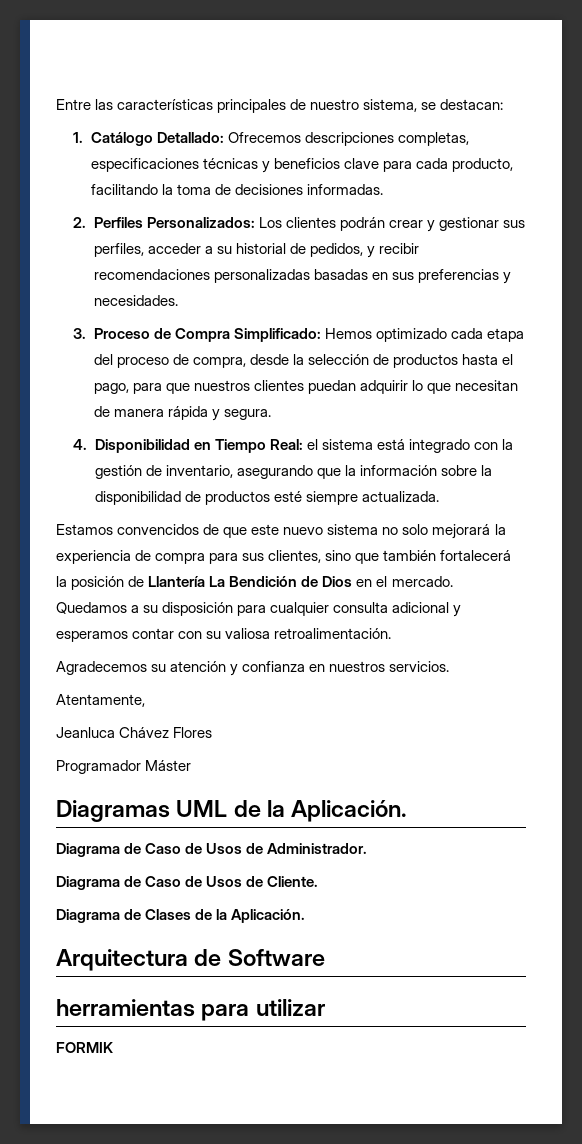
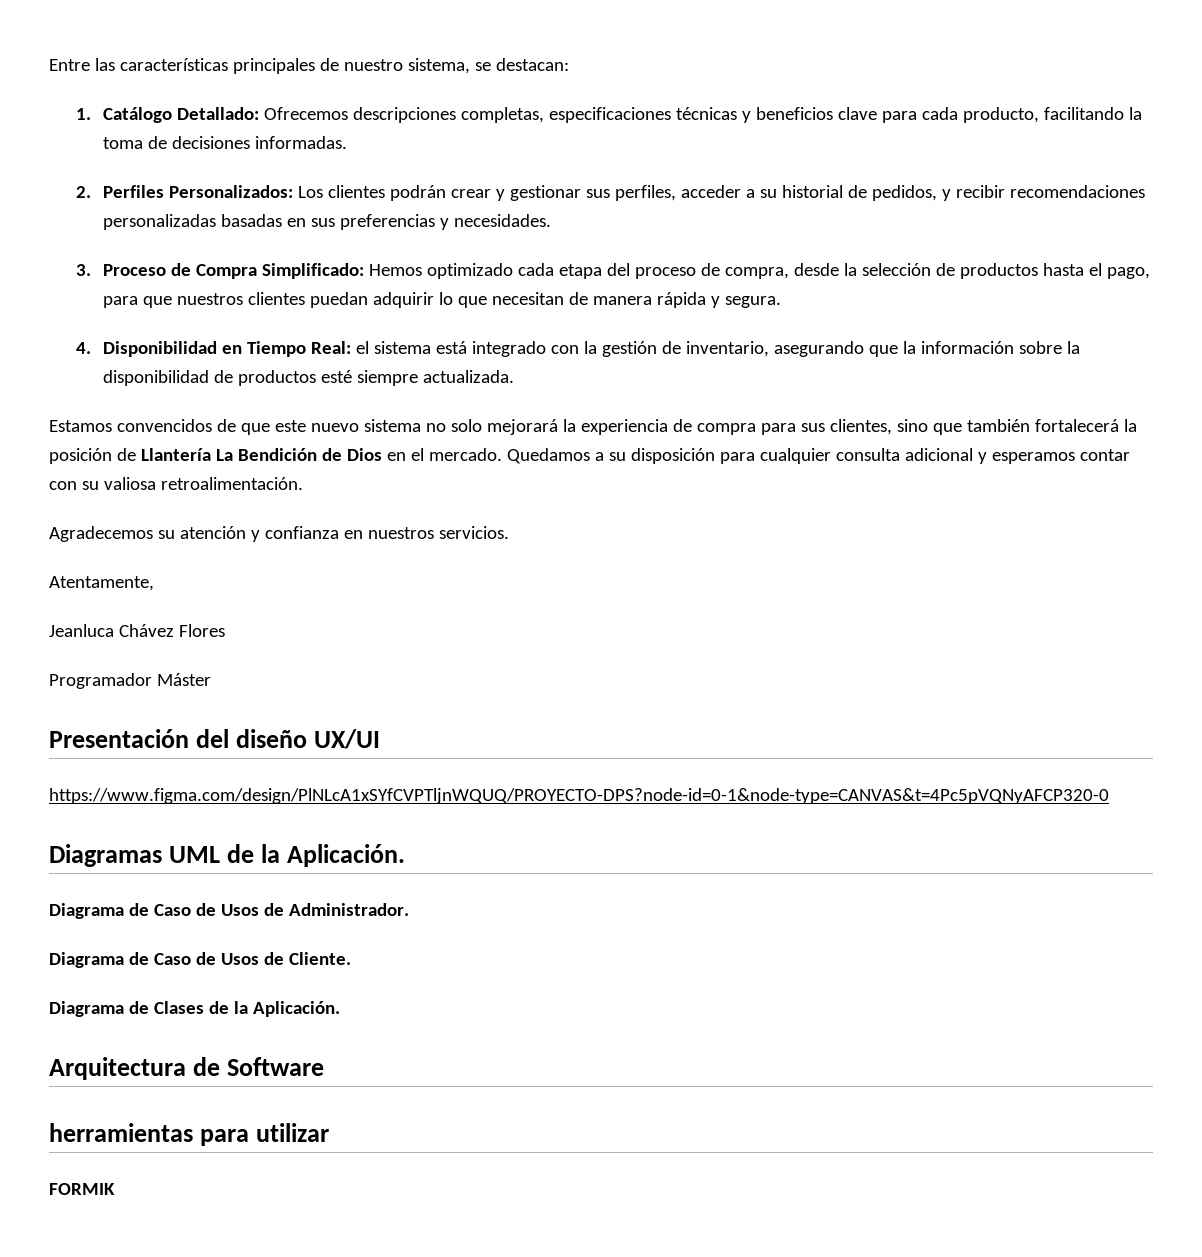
+ Presentación del diseño UX/UI
+ https://www.figma.com/design/PlNLcA1xSYfCVPTljnWQUQ/PROYECTO-DPS?node-id=0-1&node-type=CANVAS&t=4Pc5pVQNyAFCP320-0

